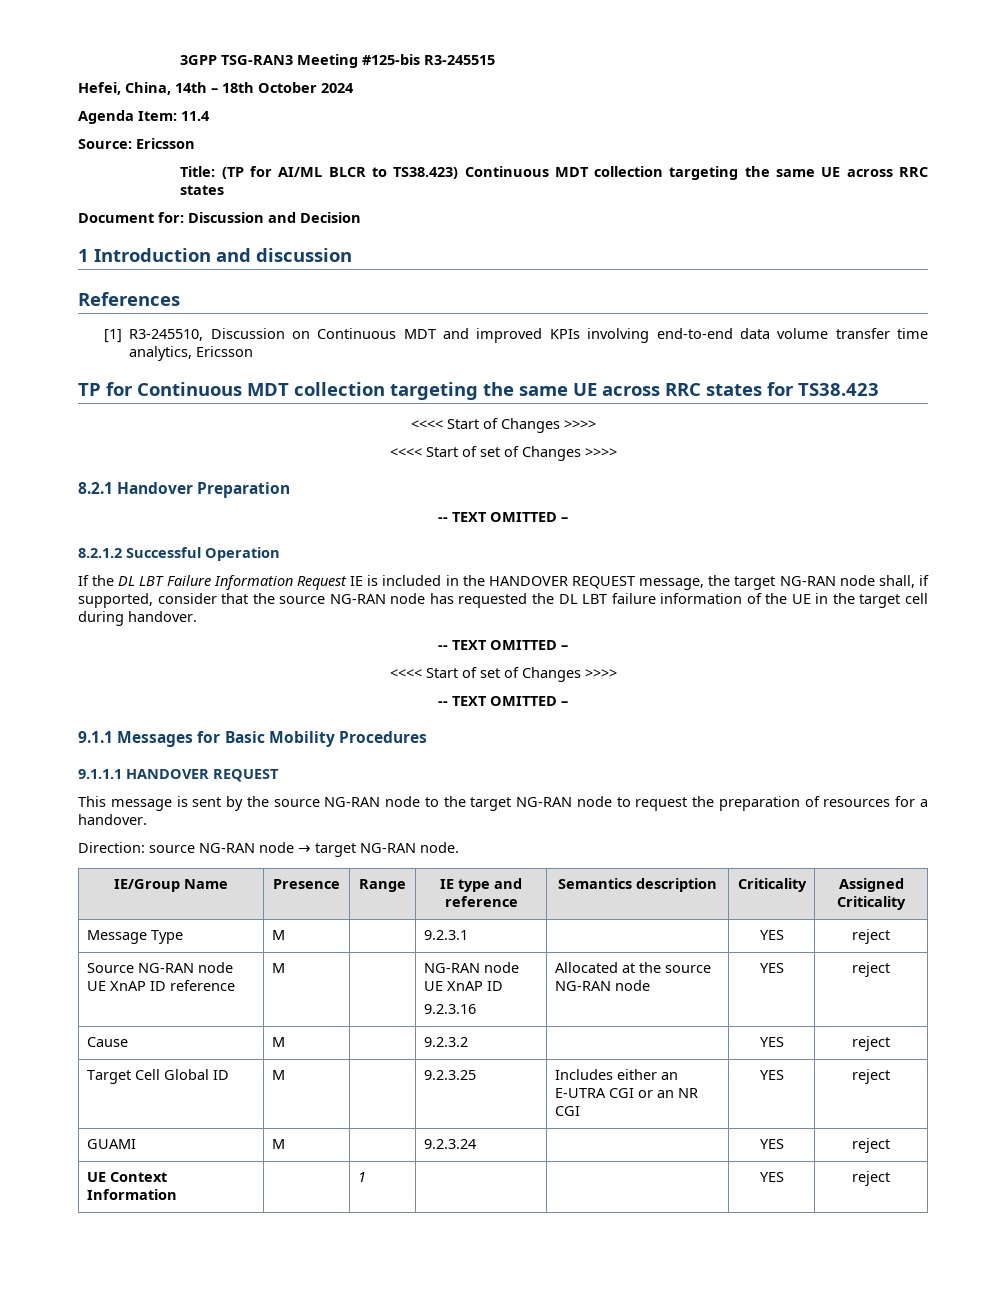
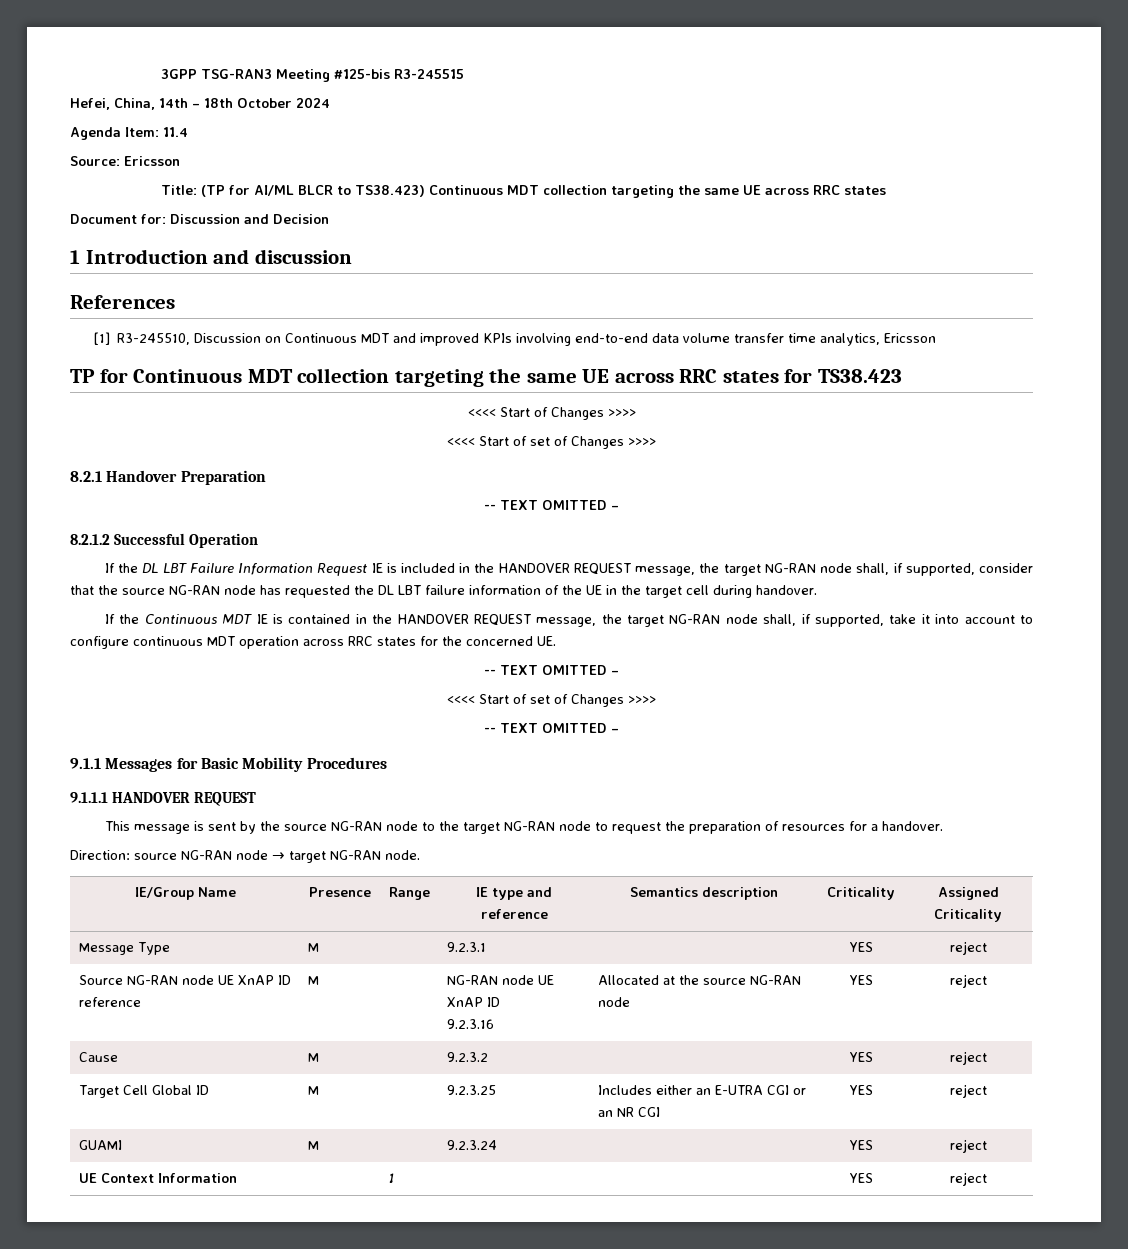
+ If the Continuous MDT IE is contained in the HANDOVER REQUEST message, the target NG-RAN node shall, if supported, take it into account to configure continuous MDT operation across RRC states for the concerned UE.

